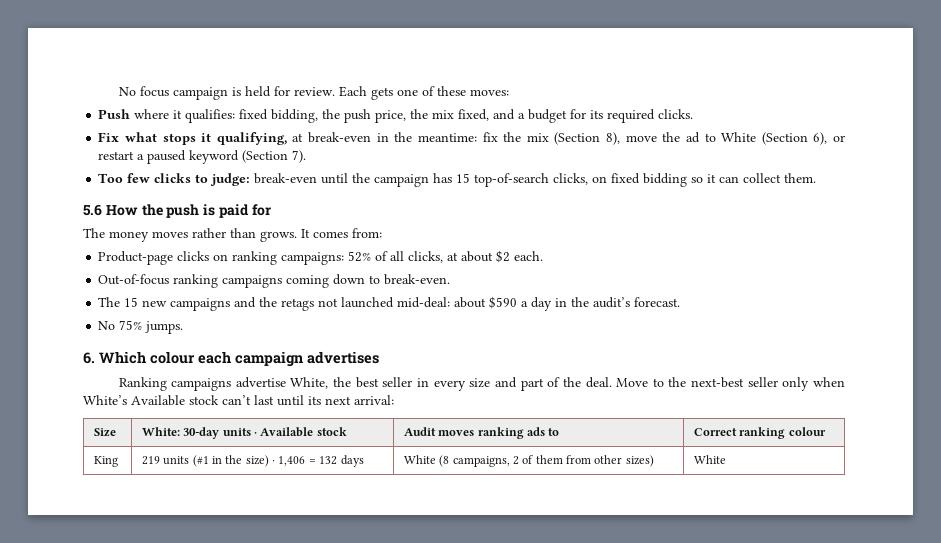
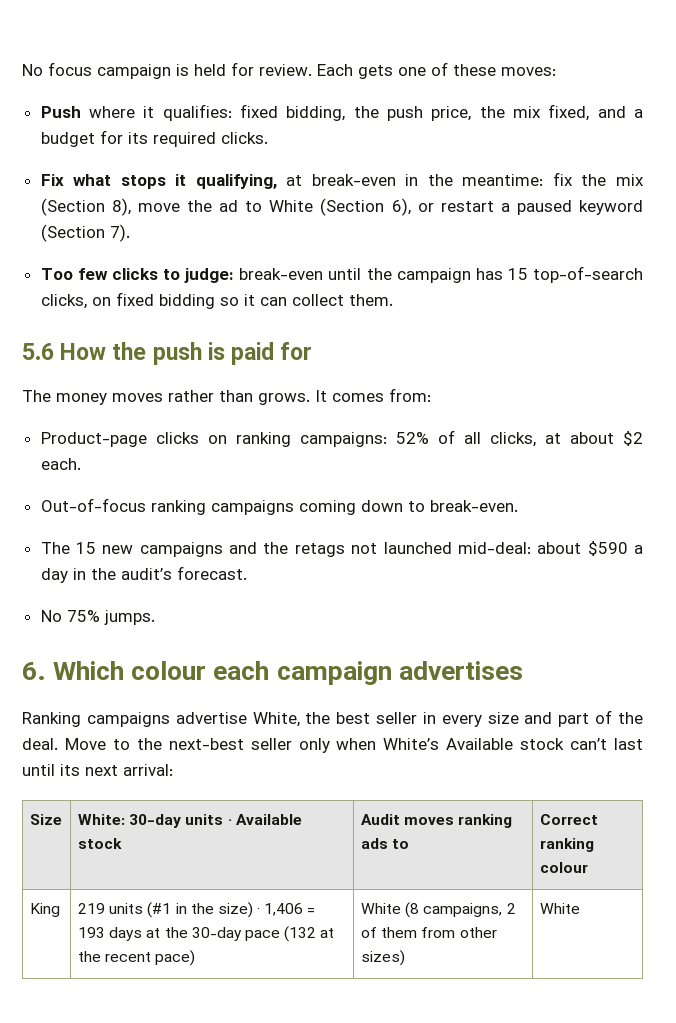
- King | 219 units (#1 in the size) · 1,406 = 132 days | White (8 campaigns, 2 of them from other sizes) | White
+ King | 219 units (#1 in the size) · 1,406 = 193 days at the 30-day pace (132 at the recent pace) | White (8 campaigns, 2 of them from other sizes) | White

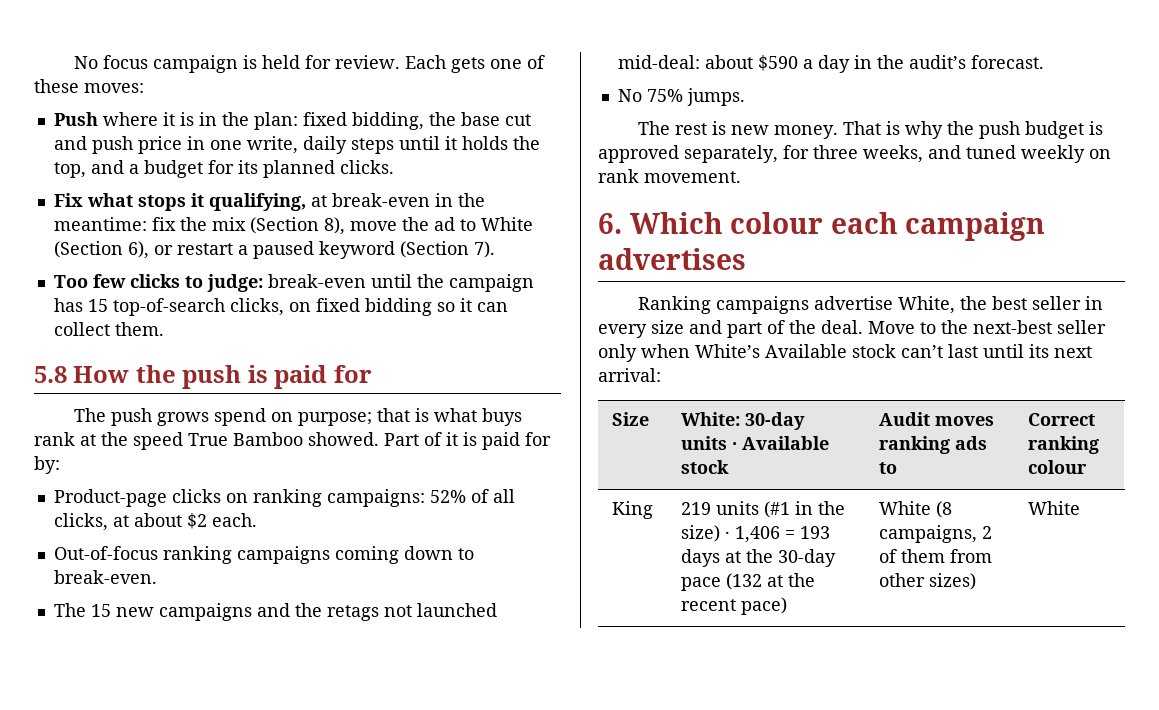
- Push where it qualifies: fixed bidding, the push price, the mix fixed, and a budget for its required clicks.
+ Push where it is in the plan: fixed bidding, the base cut and push price in one write, daily steps until it holds the top, and a budget for its planned clicks.
- 5.6 How the push is paid for
+ 5.8 How the push is paid for
- The money moves rather than grows. It comes from:
+ The push grows spend on purpose; that is what buys rank at the speed True Bamboo showed. Part of it is paid for by:
+ The rest is new money. That is why the push budget is approved separately, for three weeks, and tuned weekly on rank movement.

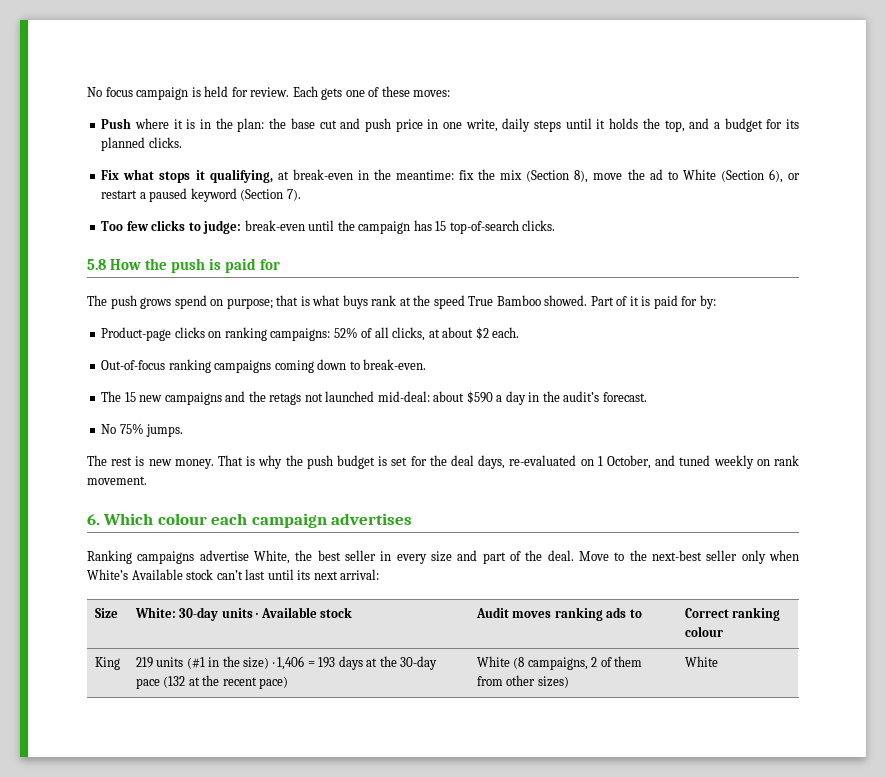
- Push where it is in the plan: fixed bidding, the base cut and push price in one write, daily steps until it holds the top, and a budget for its planned clicks.
+ Push where it is in the plan: the base cut and push price in one write, daily steps until it holds the top, and a budget for its planned clicks.
- Too few clicks to judge: break-even until the campaign has 15 top-of-search clicks, on fixed bidding so it can collect them.
+ Too few clicks to judge: break-even until the campaign has 15 top-of-search clicks.
- That is why the push budget is approved separately, for three weeks, and tuned weekly on rank movement.
+ That is why the push budget is set for the deal days, re-evaluated on 1 October, and tuned weekly on rank movement.

